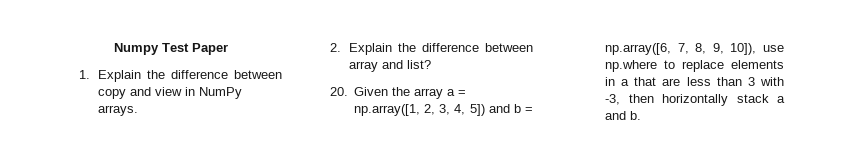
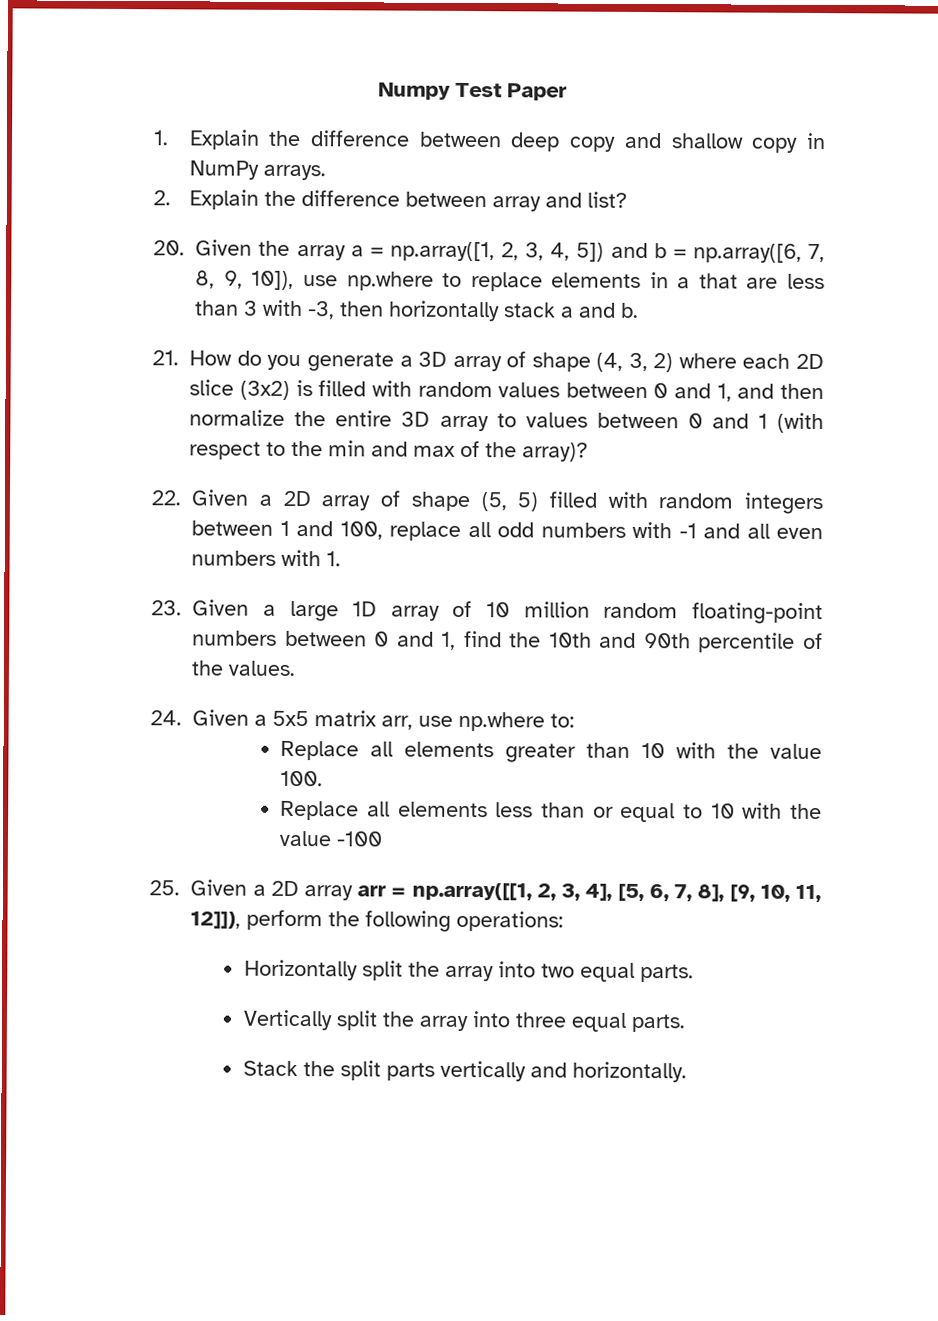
- 1. Explain the difference between copy and view in NumPy arrays.
+ 1. Explain the difference between deep copy and shallow copy in NumPy arrays.
+ 21. How do you generate a 3D array of shape (4, 3, 2) where each 2D slice (3x2) is filled with random values between 0 and 1, and then normalize the entire 3D array to values between 0 and 1 (with respect to the min and max of the array)?
+ 22. Given a 2D array of shape (5, 5) filled with random integers between 1 and 100, replace all odd numbers with -1 and all even numbers with 1.
+ 23. Given a large 1D array of 10 million random floating-point numbers between 0 and 1, find the 10th and 90th percentile of the values.
+ 24. Given a 5x5 matrix arr, use np.where to:
+ Replace all elements greater than 10 with the value 100.
+ Replace all elements less than or equal to 10 with the value -100
+ 25. Given a 2D array arr = np.array([[1, 2, 3, 4], [5, 6, 7, 8], [9, 10, 11, 12]]), perform the following operations:
+ Horizontally split the array into two equal parts.
+ Vertically split the array into three equal parts.
+ Stack the split parts vertically and horizontally.

